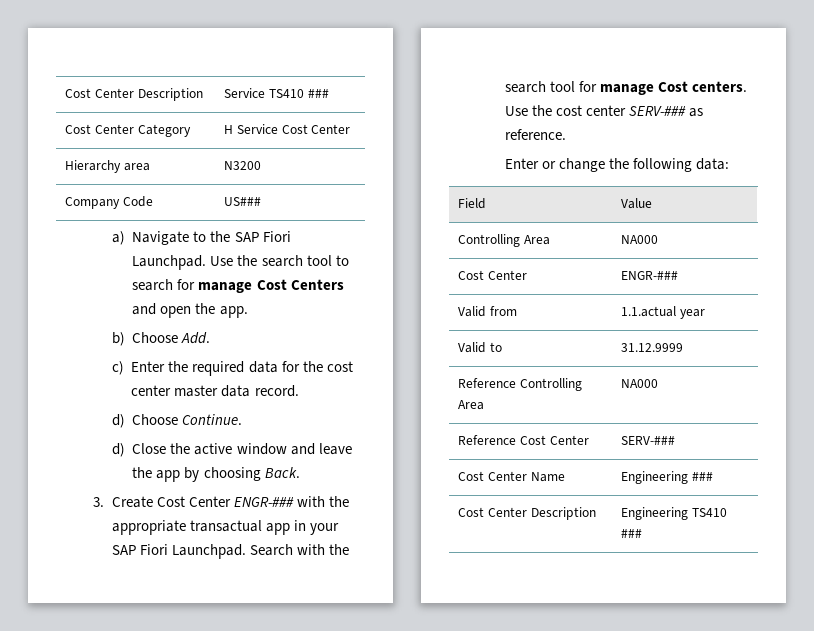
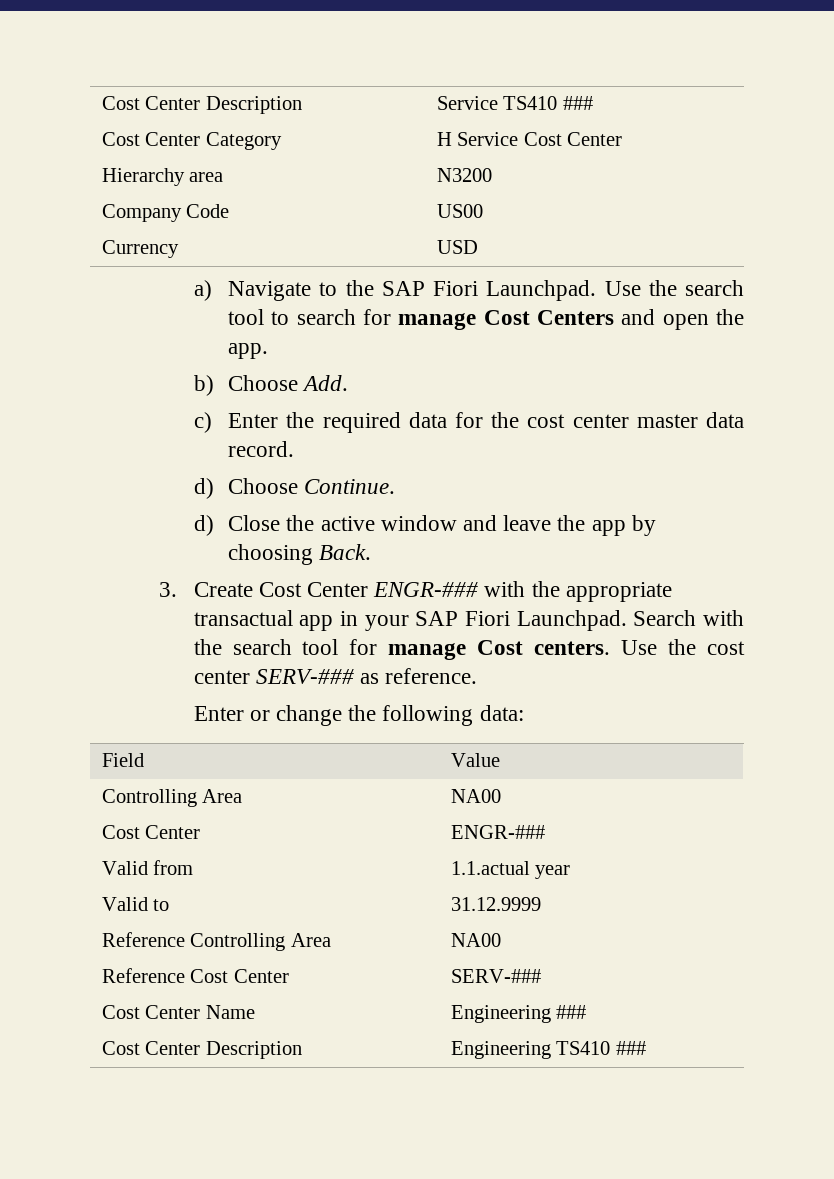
- Company Code | US###
+ Company Code | US00
+ Currency | USD
  Field | Value
- Controlling Area | NA000
+ Controlling Area | NA00
- Reference Controlling Area | NA000
+ Reference Controlling Area | NA00

